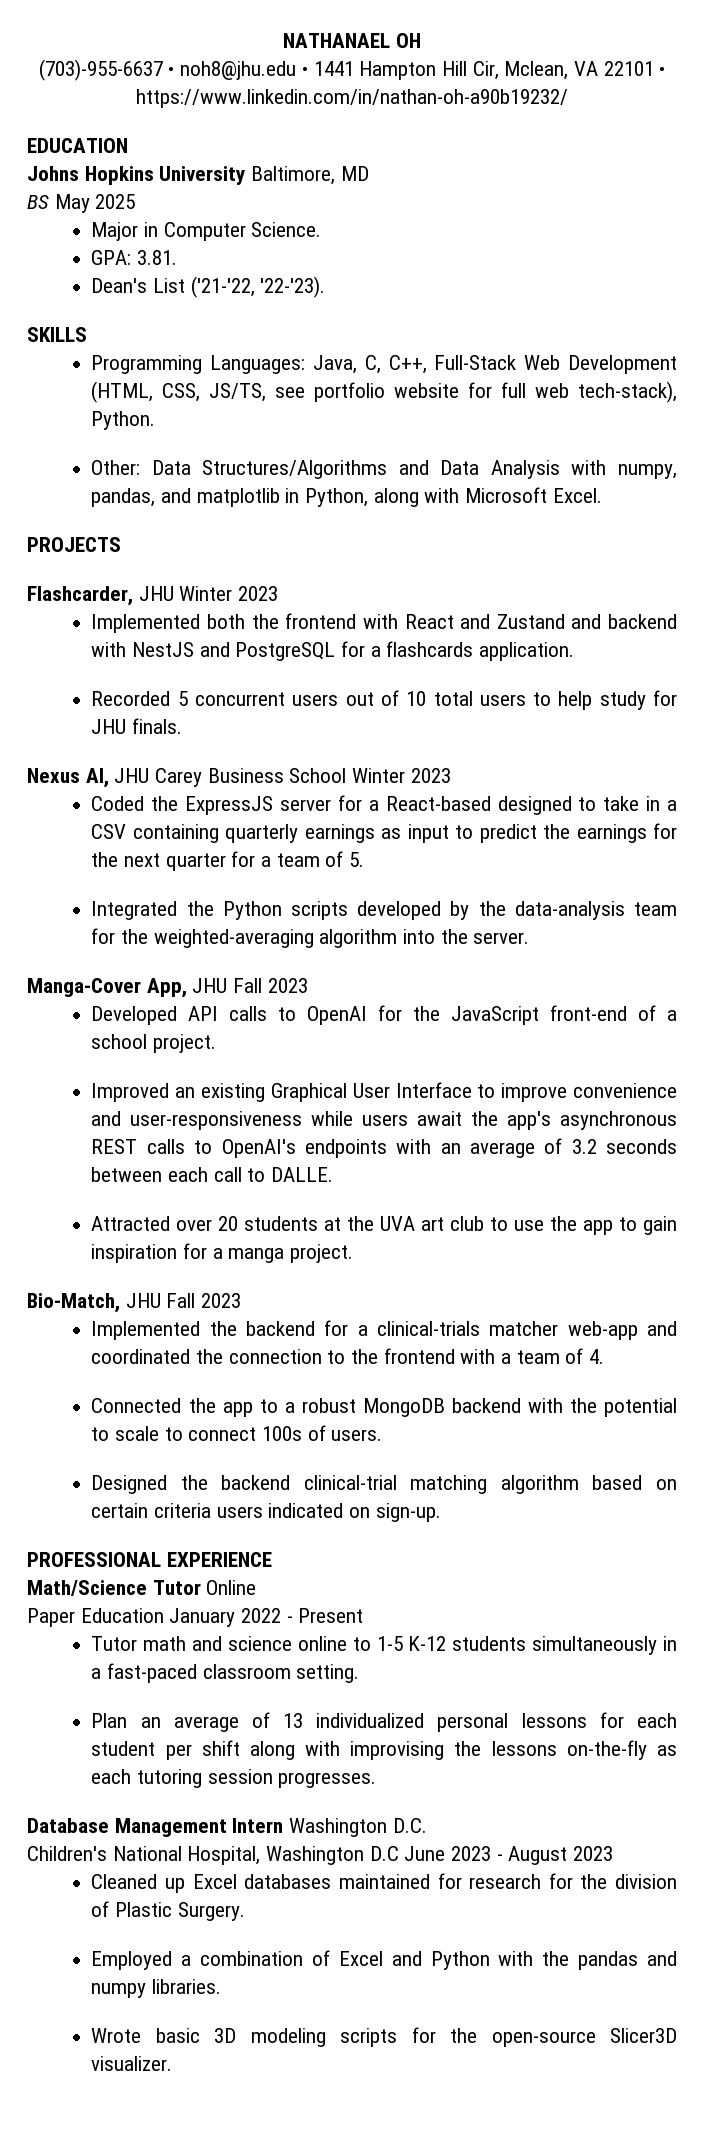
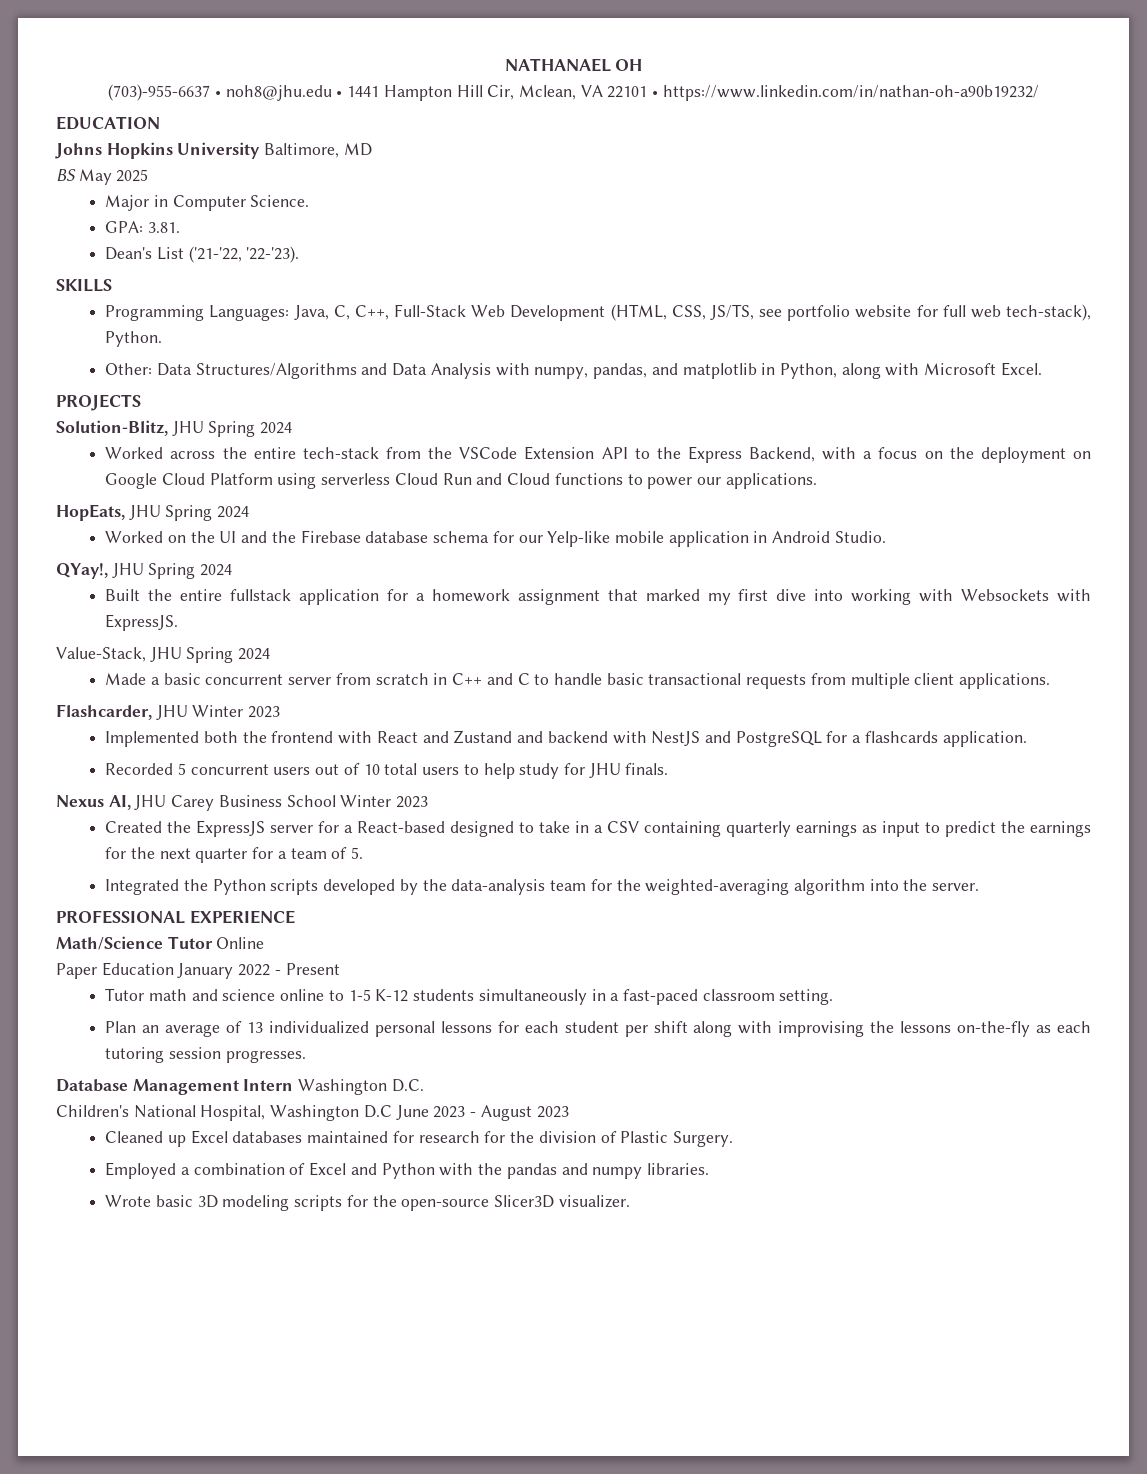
+ Solution-Blitz, JHU Spring 2024
+ Worked across the entire tech-stack from the VSCode Extension API to the Express Backend, with a focus on the deployment on Google Cloud Platform using serverless Cloud Run and Cloud functions to power our applications.
+ HopEats, JHU Spring 2024
+ Worked on the UI and the Firebase database schema for our Yelp-like mobile application in Android Studio.
+ QYay!, JHU Spring 2024
+ Built the entire fullstack application for a homework assignment that marked my first dive into working with Websockets with ExpressJS.
+ Value-Stack, JHU Spring 2024
+ Made a basic concurrent server from scratch in C++ and C to handle basic transactional requests from multiple client applications.
- Coded the ExpressJS server for a React-based designed to take in a CSV containing quarterly earnings as input to predict the earnings for the next quarter for a team of 5.
+ Created the ExpressJS server for a React-based designed to take in a CSV containing quarterly earnings as input to predict the earnings for the next quarter for a team of 5.
- Manga-Cover App, JHU Fall 2023
- Developed API calls to OpenAI for the JavaScript front-end of a school project.
- Improved an existing Graphical User Interface to improve convenience and user-responsiveness while users await the app's asynchronous REST calls to OpenAI's endpoints with an average of 3.2 seconds between each call to DALLE.
- Attracted over 20 students at the UVA art club to use the app to gain inspiration for a manga project.
- Bio-Match, JHU Fall 2023
- Implemented the backend for a clinical-trials matcher web-app and coordinated the connection to the frontend with a team of 4.
- Connected the app to a robust MongoDB backend with the potential to scale to connect 100s of users.
- Designed the backend clinical-trial matching algorithm based on certain criteria users indicated on sign-up.

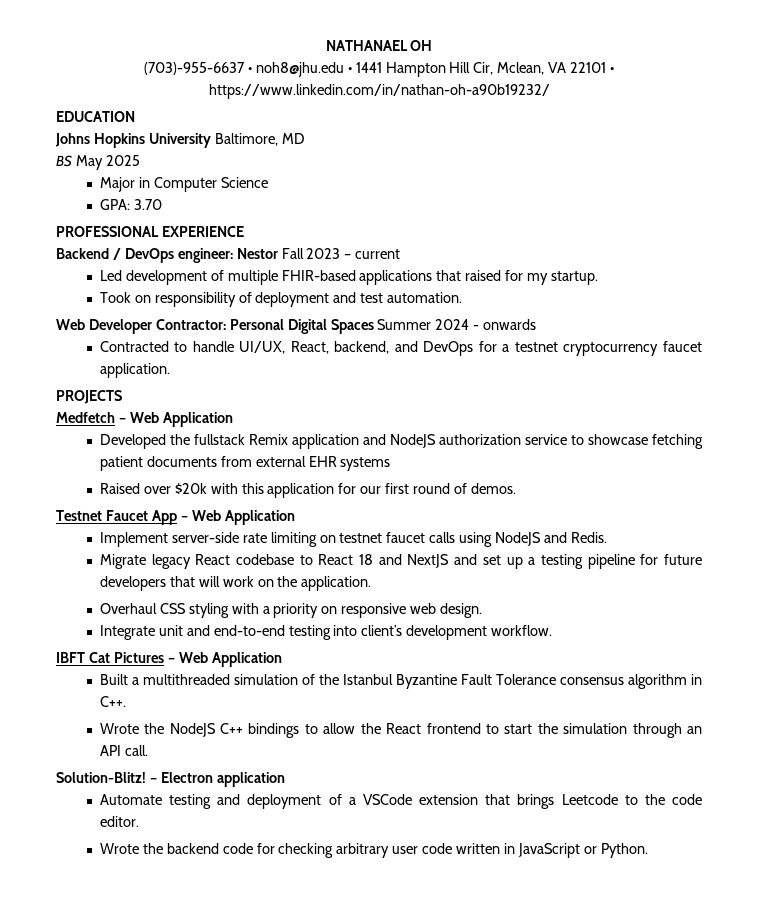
- Major in Computer Science.
+ Major in Computer Science
- GPA: 3.81.
- Dean's List ('21-'22, '22-'23).
- SKILLS
- Programming Languages: Java, C, C++, Full-Stack Web Development (HTML, CSS, JS/TS, see portfolio website for full web tech-stack), Python.
- Other: Data Structures/Algorithms and Data Analysis with numpy, pandas, and matplotlib in Python, along with Microsoft Excel.
+ GPA: 3.70
+ PROFESSIONAL EXPERIENCE
+ Backend / DevOps engineer: Nestor Fall 2023 – current
+ Led development of multiple FHIR-based applications that raised for my startup.
+ Took on responsibility of deployment and test automation.
+ Web Developer Contractor: Personal Digital Spaces Summer 2024 - onwards
+ Contracted to handle UI/UX, React, backend, and DevOps for a testnet cryptocurrency faucet application.
  PROJECTS
- Solution-Blitz, JHU Spring 2024
- Worked across the entire tech-stack from the VSCode Extension API to the Express Backend, with a focus on the deployment on Google Cloud Platform using serverless Cloud Run and Cloud functions to power our applications.
- HopEats, JHU Spring 2024
- Worked on the UI and the Firebase database schema for our Yelp-like mobile application in Android Studio.
- QYay!, JHU Spring 2024
- Built the entire fullstack application for a homework assignment that marked my first dive into working with Websockets with ExpressJS.
- Value-Stack, JHU Spring 2024
- Made a basic concurrent server from scratch in C++ and C to handle basic transactional requests from multiple client applications.
- Flashcarder, JHU Winter 2023
- Implemented both the frontend with React and Zustand and backend with NestJS and PostgreSQL for a flashcards application.
- Recorded 5 concurrent users out of 10 total users to help study for JHU finals.
- Nexus AI, JHU Carey Business School Winter 2023
- Created the ExpressJS server for a React-based designed to take in a CSV containing quarterly earnings as input to predict the earnings for the next quarter for a team of 5.
- Integrated the Python scripts developed by the data-analysis team for the weighted-averaging algorithm into the server.
- PROFESSIONAL EXPERIENCE
- Math/Science Tutor Online
- Paper Education January 2022 - Present
- Tutor math and science online to 1-5 K-12 students simultaneously in a fast-paced classroom setting.
- Plan an average of 13 individualized personal lessons for each student per shift along with improvising the lessons on-the-fly as each tutoring session progresses.
- Database Management Intern Washington D.C.
- Children's National Hospital, Washington D.C June 2023 - August 2023
- Cleaned up Excel databases maintained for research for the division of Plastic Surgery.
- Employed a combination of Excel and Python with the pandas and numpy libraries.
- Wrote basic 3D modeling scripts for the open-source Slicer3D visualizer.
+ Medfetch – Web Application
+ Developed the fullstack Remix application and NodeJS authorization service to showcase fetching patient documents from external EHR systems
+ Raised over $20k with this application for our first round of demos.
+ Testnet Faucet App – Web Application
+ Implement server-side rate limiting on testnet faucet calls using NodeJS and Redis.
+ Migrate legacy React codebase to React 18 and NextJS and set up a testing pipeline for future developers that will work on the application.
+ Overhaul CSS styling with a priority on responsive web design.
+ Integrate unit and end-to-end testing into client’s development workflow.
+ IBFT Cat Pictures – Web Application
+ Built a multithreaded simulation of the Istanbul Byzantine Fault Tolerance consensus algorithm in C++.
+ Wrote the NodeJS C++ bindings to allow the React frontend to start the simulation through an API call.
+ Solution-Blitz! – Electron application
+ Automate testing and deployment of a VSCode extension that brings Leetcode to the code editor.
+ Wrote the backend code for checking arbitrary user code written in JavaScript or Python.

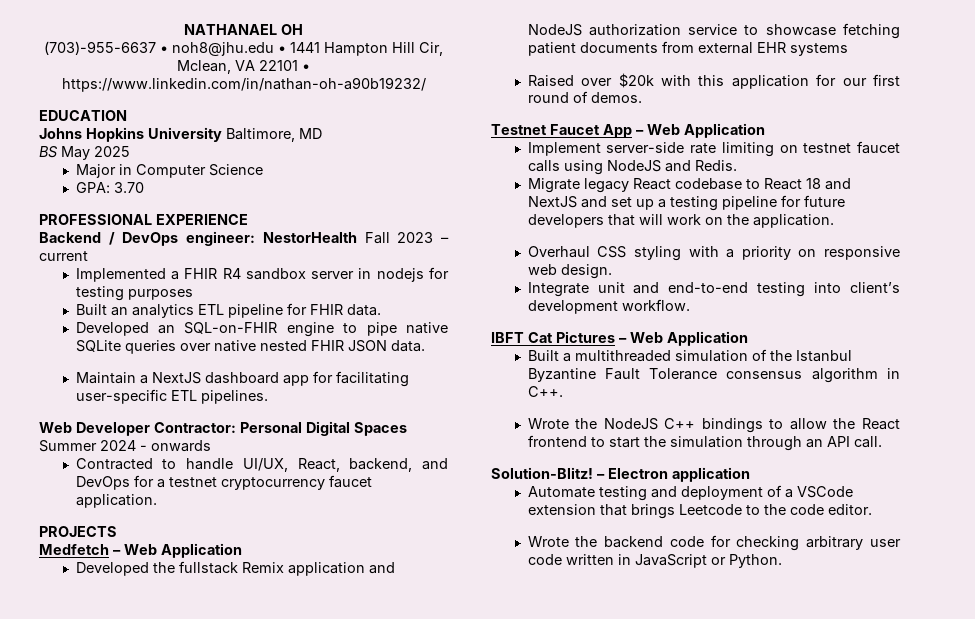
- Backend / DevOps engineer: Nestor Fall 2023 – current
+ Backend / DevOps engineer: NestorHealth Fall 2023 – current
- Led development of multiple FHIR-based applications that raised for my startup.
- Took on responsibility of deployment and test automation.
+ Implemented a FHIR R4 sandbox server in nodejs for testing purposes
+ Built an analytics ETL pipeline for FHIR data.
+ Developed an SQL-on-FHIR engine to pipe native SQLite queries over native nested FHIR JSON data.
+ Maintain a NextJS dashboard app for facilitating user-specific ETL pipelines.

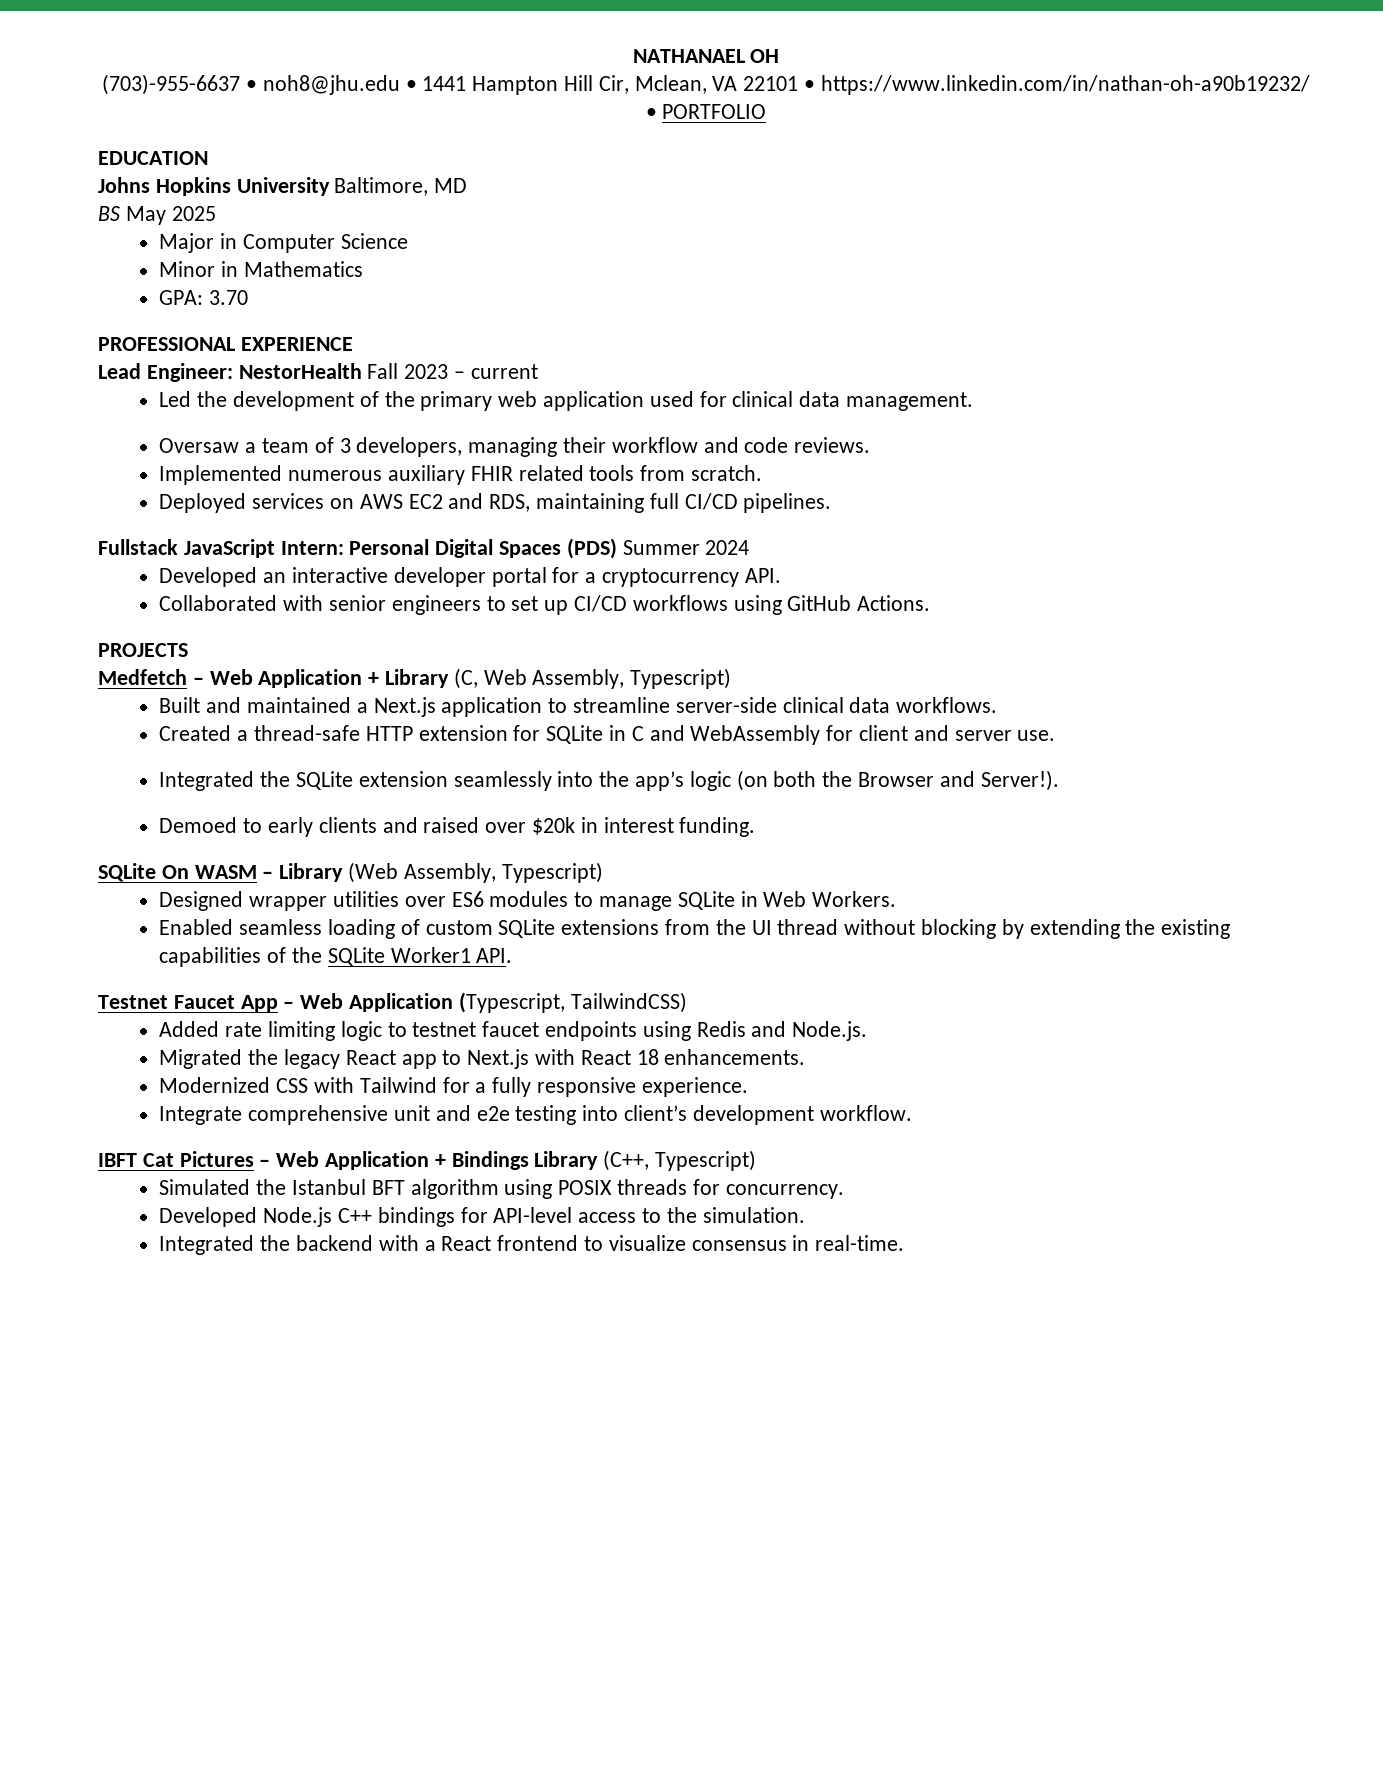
- (703)-955-6637 • noh8@jhu.edu • 1441 Hampton Hill Cir, Mclean, VA 22101 • https://www.linkedin.com/in/nathan-oh-a90b19232/
+ (703)-955-6637 • noh8@jhu.edu • 1441 Hampton Hill Cir, Mclean, VA 22101 • https://www.linkedin.com/in/nathan-oh-a90b19232/ • PORTFOLIO
+ Minor in Mathematics
- Backend / DevOps engineer: NestorHealth Fall 2023 – current
+ Lead Engineer: NestorHealth Fall 2023 – current
- Implemented a FHIR R4 sandbox server in nodejs for testing purposes
- Built an analytics ETL pipeline for FHIR data.
- Developed an SQL-on-FHIR engine to pipe native SQLite queries over native nested FHIR JSON data.
- Maintain a NextJS dashboard app for facilitating user-specific ETL pipelines.
- Web Developer Contractor: Personal Digital Spaces Summer 2024 - onwards
- Contracted to handle UI/UX, React, backend, and DevOps for a testnet cryptocurrency faucet application.
+ Led the development of the primary web application used for clinical data management.
+ Oversaw a team of 3 developers, managing their workflow and code reviews.
+ Implemented numerous auxiliary FHIR related tools from scratch.
+ Deployed services on AWS EC2 and RDS, maintaining full CI/CD pipelines.
+ Fullstack JavaScript Intern: Personal Digital Spaces (PDS) Summer 2024
+ Developed an interactive developer portal for a cryptocurrency API.
+ Collaborated with senior engineers to set up CI/CD workflows using GitHub Actions.
- Medfetch – Web Application
- Developed the fullstack Remix application and NodeJS authorization service to showcase fetching patient documents from external EHR systems
- Raised over $20k with this application for our first round of demos.
+ Medfetch – Web Application + Library (C, Web Assembly, Typescript)
+ Built and maintained a Next.js application to streamline server-side clinical data workflows.
+ Created a thread-safe HTTP extension for SQLite in C and WebAssembly for client and server use.
+ Integrated the SQLite extension seamlessly into the app’s logic (on both the Browser and Server!).
+ Demoed to early clients and raised over $20k in interest funding.
+ SQLite On WASM – Library (Web Assembly, Typescript)
+ Designed wrapper utilities over ES6 modules to manage SQLite in Web Workers.
+ Enabled seamless loading of custom SQLite extensions from the UI thread without blocking by extending the existing capabilities of the SQLite Worker1 API.
- Testnet Faucet App – Web Application
- Implement server-side rate limiting on testnet faucet calls using NodeJS and Redis.
- Migrate legacy React codebase to React 18 and NextJS and set up a testing pipeline for future developers that will work on the application.
- Overhaul CSS styling with a priority on responsive web design.
+ Testnet Faucet App – Web Application (Typescript, TailwindCSS)
+ Added rate limiting logic to testnet faucet endpoints using Redis and Node.js.
+ Migrated the legacy React app to Next.js with React 18 enhancements.
+ Modernized CSS with Tailwind for a fully responsive experience.
- Integrate unit and end-to-end testing into client’s development workflow.
+ Integrate comprehensive unit and e2e testing into client’s development workflow.
- IBFT Cat Pictures – Web Application
- Built a multithreaded simulation of the Istanbul Byzantine Fault Tolerance consensus algorithm in C++.
- Wrote the NodeJS C++ bindings to allow the React frontend to start the simulation through an API call.
- Solution-Blitz! – Electron application
- Automate testing and deployment of a VSCode extension that brings Leetcode to the code editor.
- Wrote the backend code for checking arbitrary user code written in JavaScript or Python.
+ IBFT Cat Pictures – Web Application + Bindings Library (C++, Typescript)
+ Simulated the Istanbul BFT algorithm using POSIX threads for concurrency.
+ Developed Node.js C++ bindings for API-level access to the simulation.
+ Integrated the backend with a React frontend to visualize consensus in real-time.

